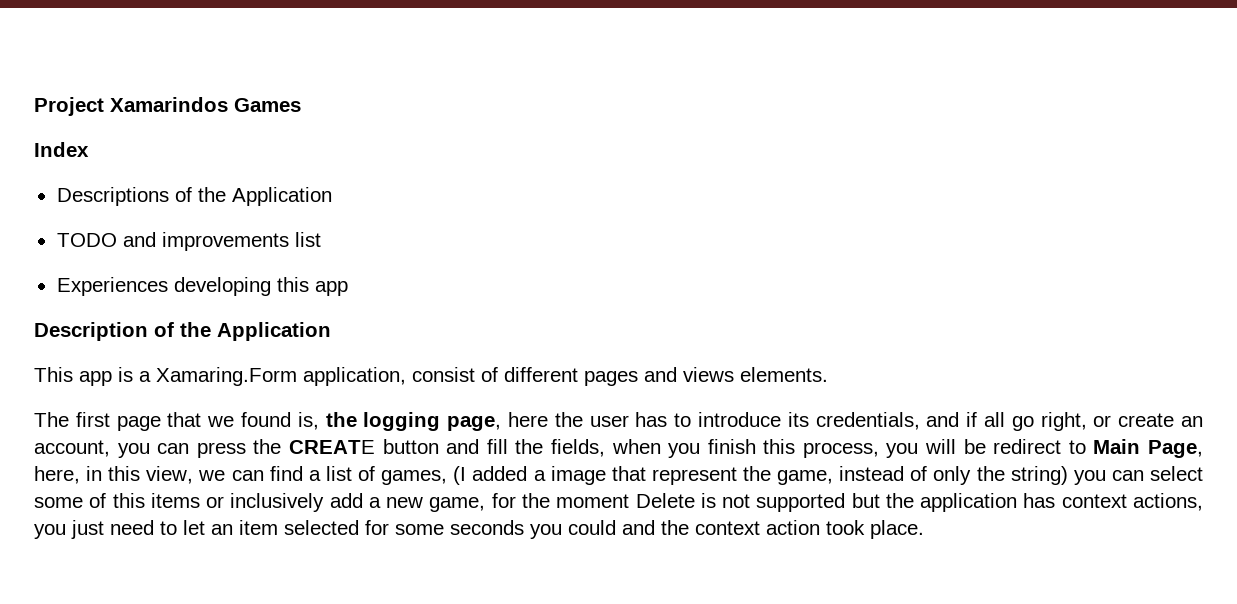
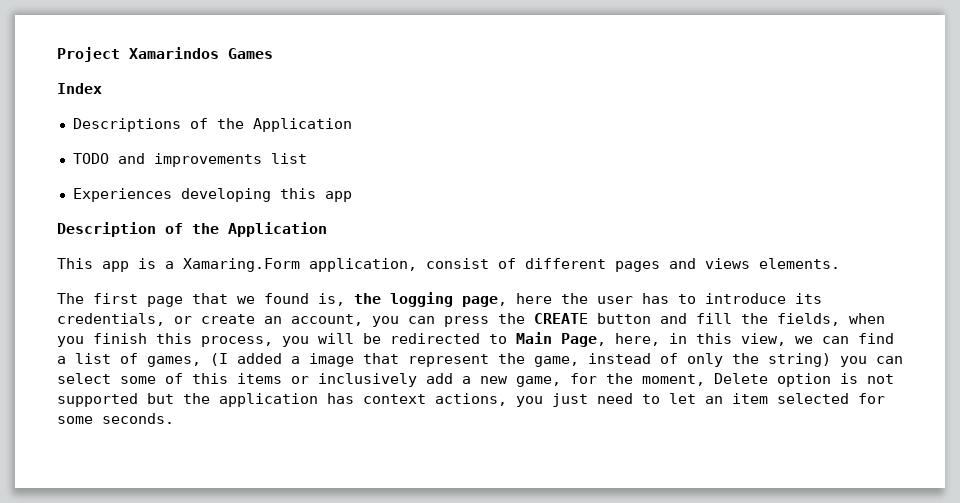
- The first page that we found is, the logging page, here the user has to introduce its credentials, and if all go right, or create an account, you can press the CREATE button and fill the fields, when you finish this process, you will be redirect to Main Page, here, in this view, we can find a list of games, (I added a image that represent the game, instead of only the string) you can select some of this items or inclusively add a new game, for the moment Delete is not supported but the application has context actions, you just need to let an item selected for some seconds you could and the context action took place.
+ The first page that we found is, the logging page, here the user has to introduce its credentials, or create an account, you can press the CREATE button and fill the fields, when you finish this process, you will be redirected to Main Page, here, in this view, we can find a list of games, (I added a image that represent the game, instead of only the string) you can select some of this items or inclusively add a new game, for the moment, Delete option is not supported but the application has context actions, you just need to let an item selected for some seconds.

